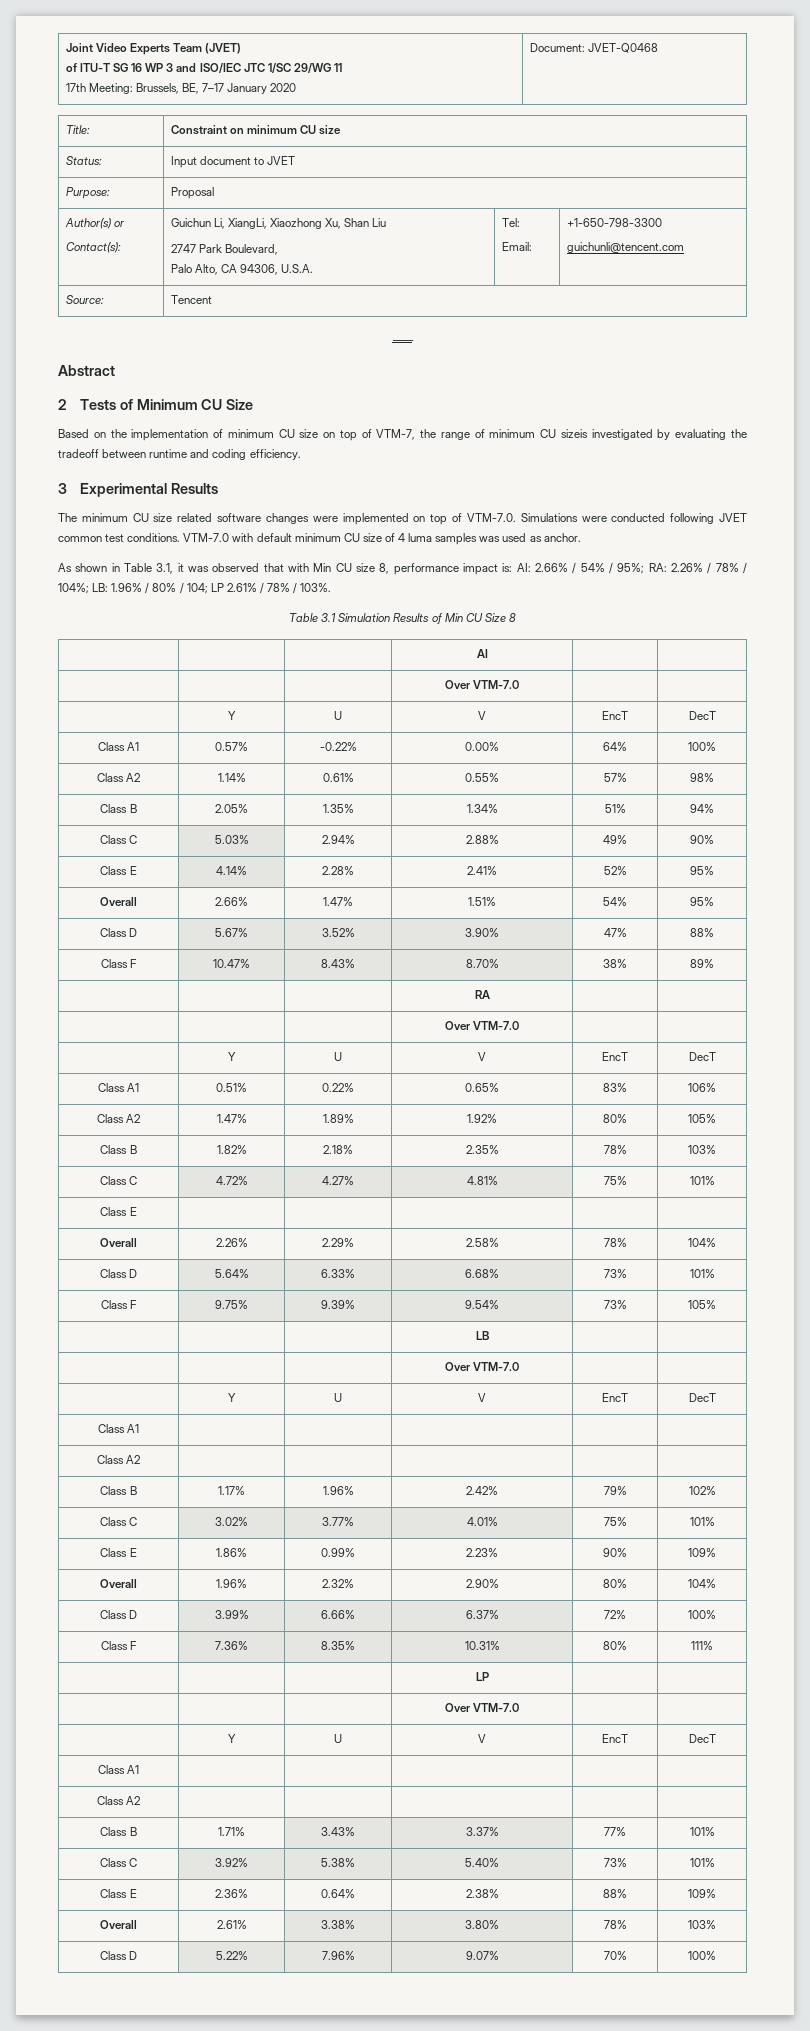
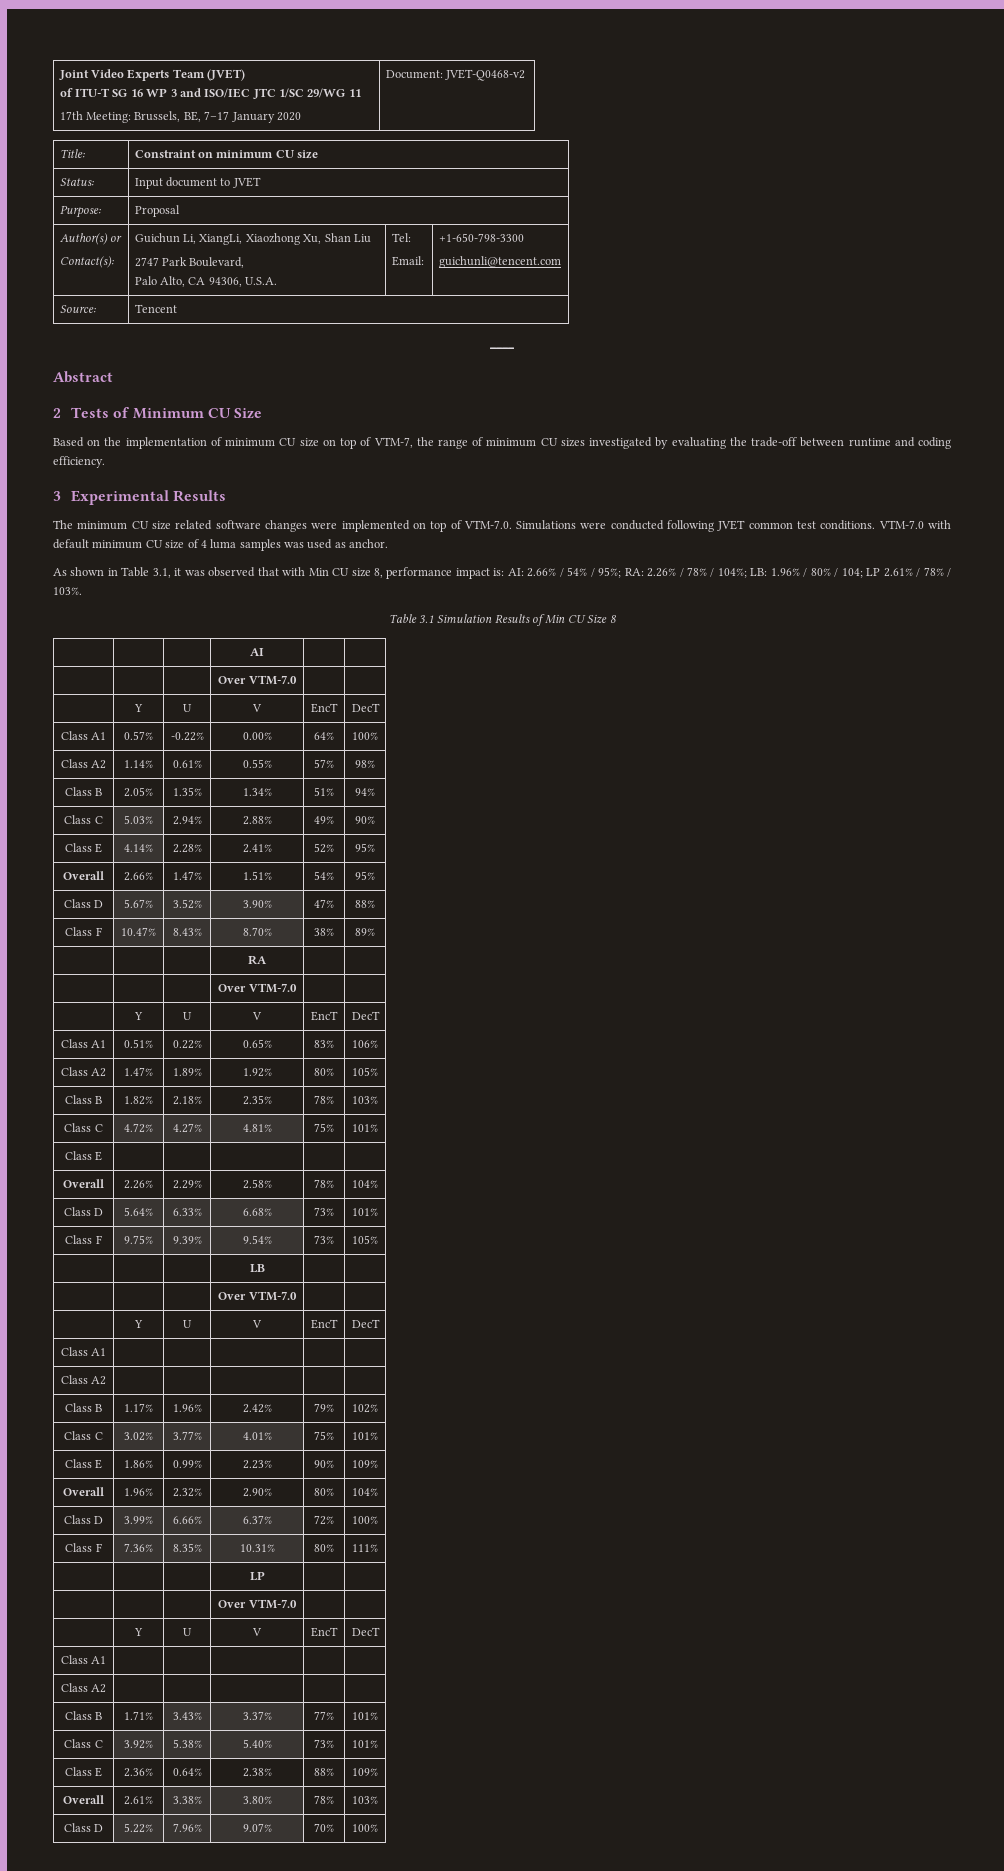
  Joint Video Experts Team (JVET)
  of ITU-T SG 16 WP 3 and ISO/IEC JTC 1/SC 29/WG 11
- 17th Meeting: Brussels, BE, 7–17 January 2020 | Document: JVET-Q0468
+ 17th Meeting: Brussels, BE, 7–17 January 2020 | Document: JVET-Q0468-v2
- Based on the implementation of minimum CU size on top of VTM-7, the range of minimum CU sizeis investigated by evaluating the tradeoff between runtime and coding efficiency.
+ Based on the implementation of minimum CU size on top of VTM-7, the range of minimum CU sizes investigated by evaluating the trade-off between runtime and coding efficiency.

